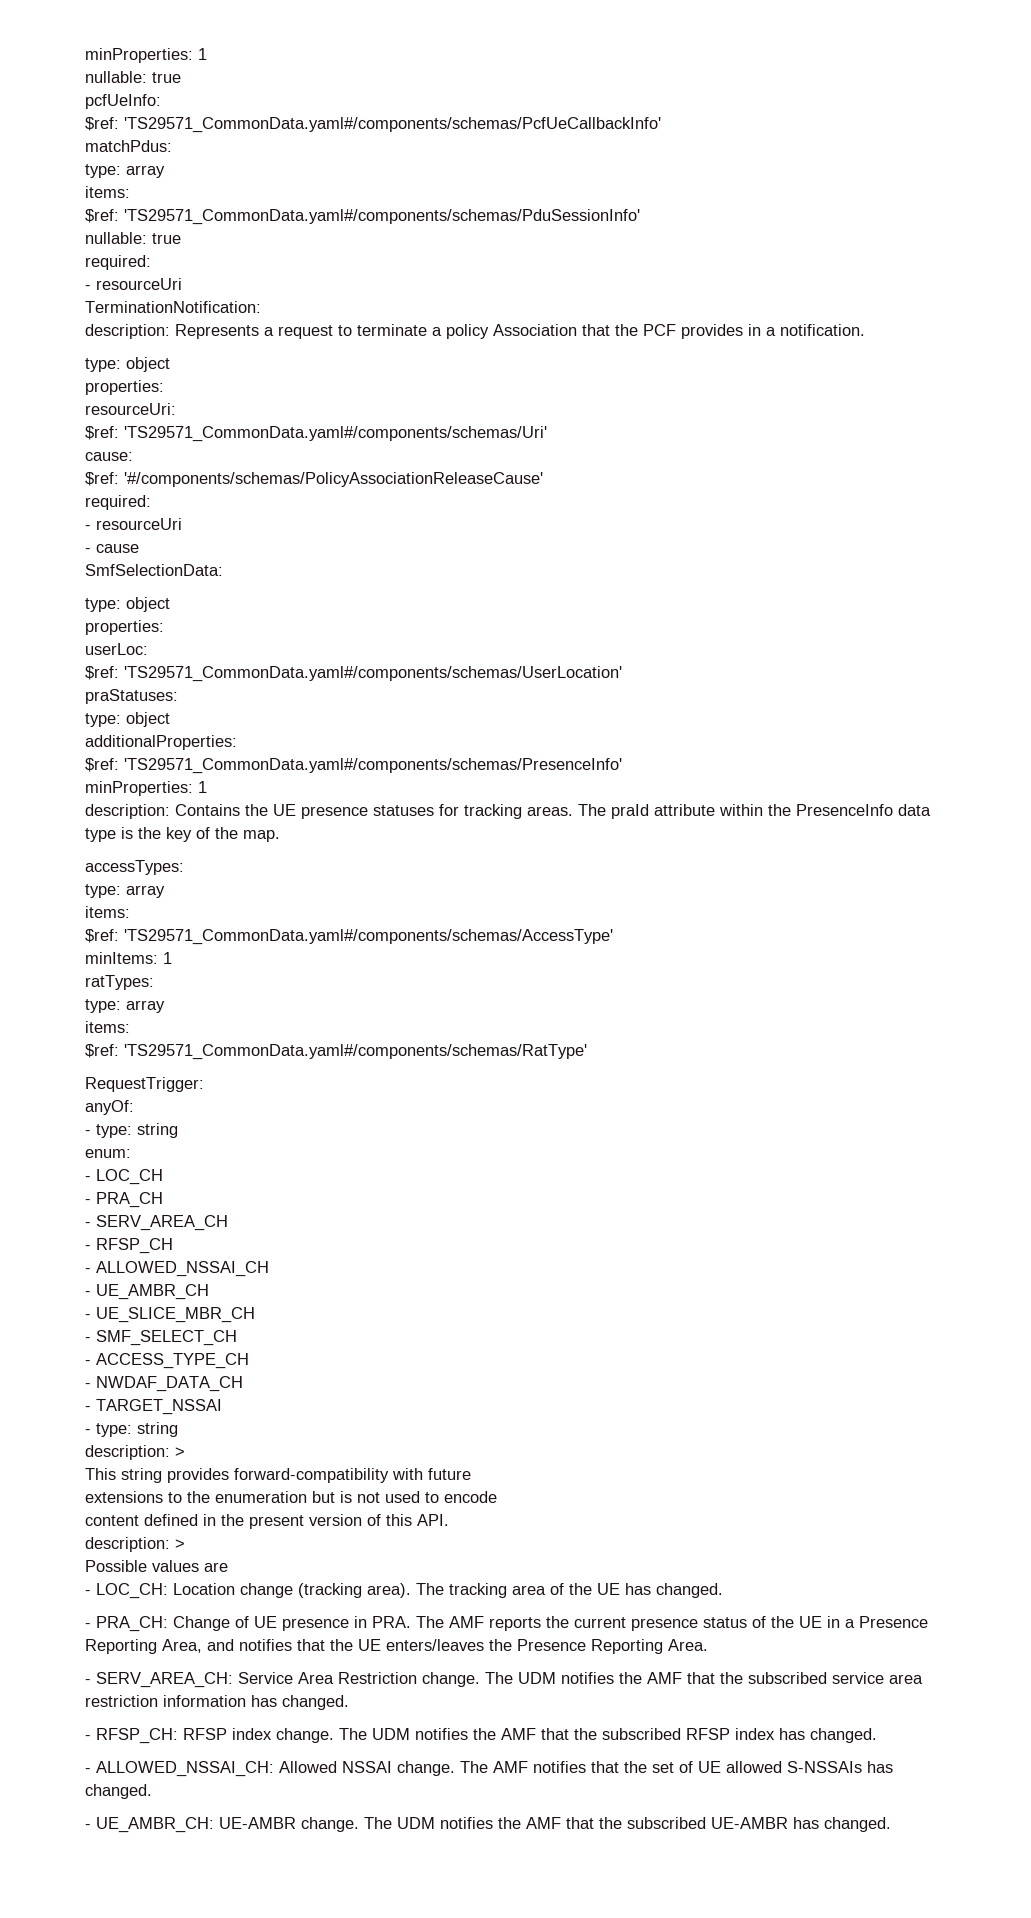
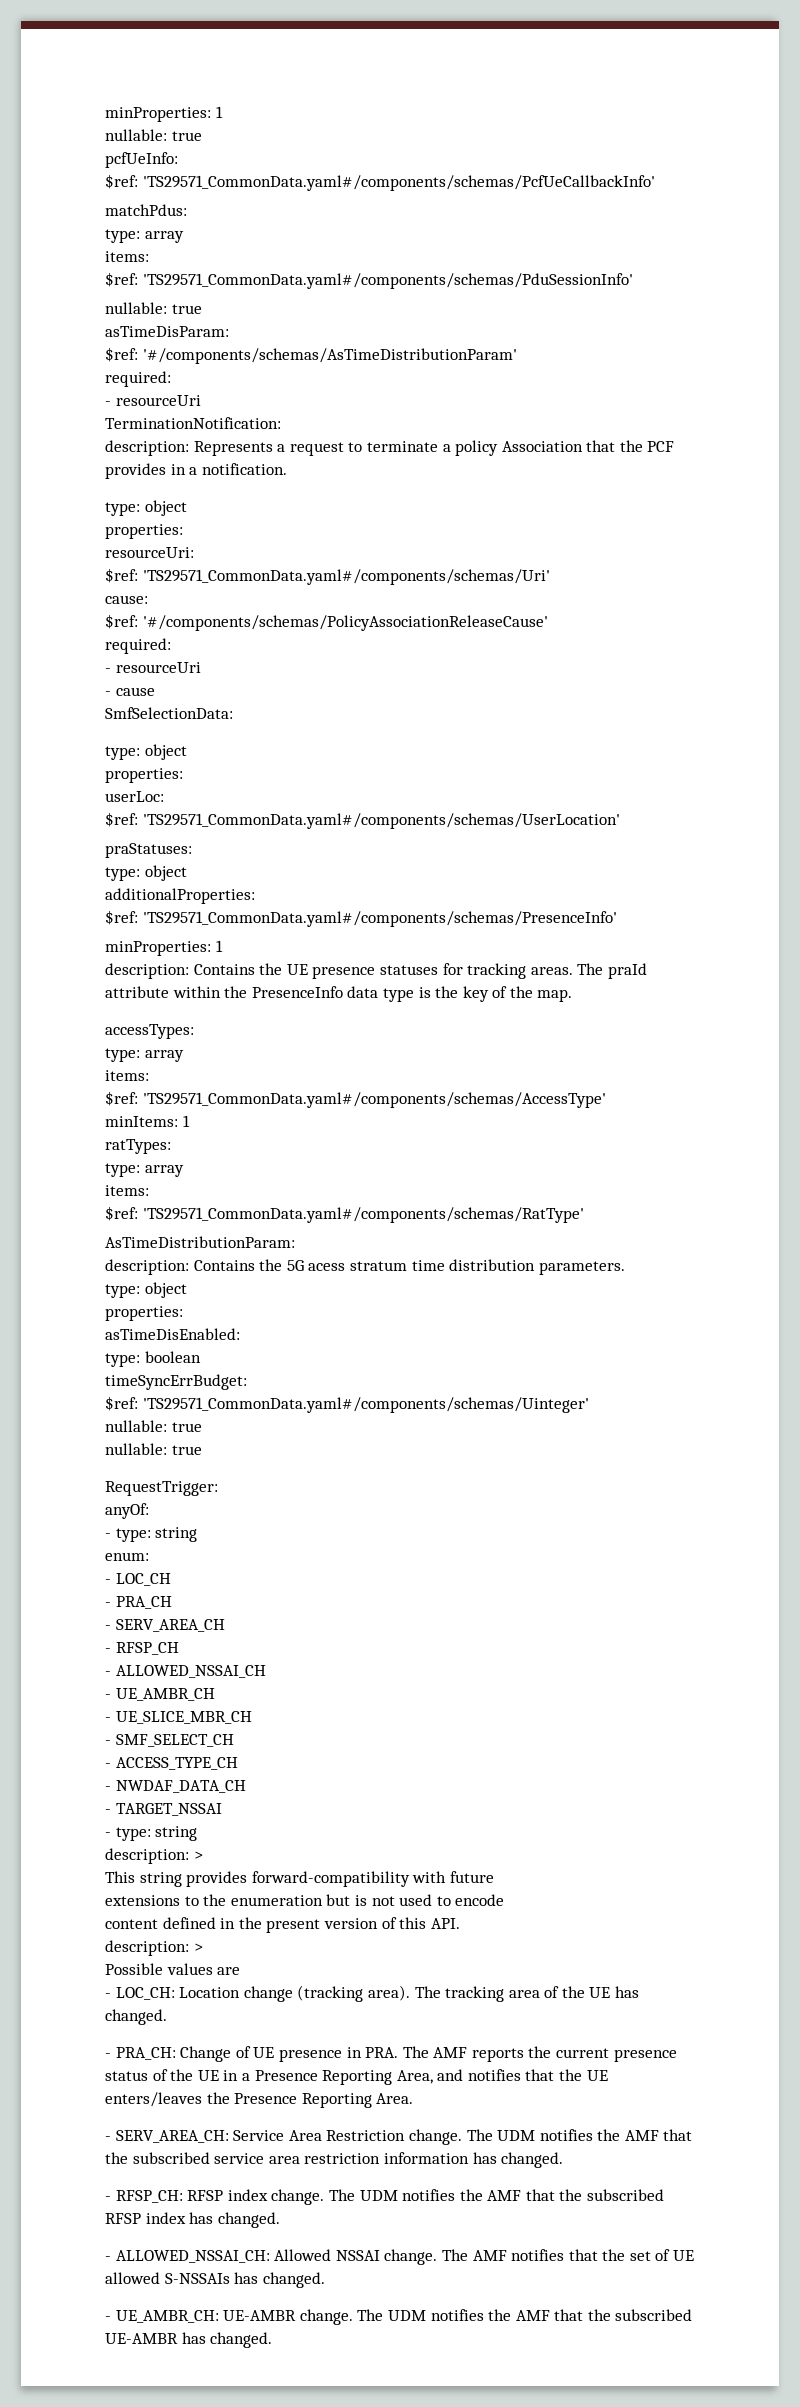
+ asTimeDisParam:
+ $ref: '#/components/schemas/AsTimeDistributionParam'
+ AsTimeDistributionParam:
+ description: Contains the 5G acess stratum time distribution parameters.
+ type: object
+ properties:
+ asTimeDisEnabled:
+ type: boolean
+ timeSyncErrBudget:
+ $ref: 'TS29571_CommonData.yaml#/components/schemas/Uinteger'
+ nullable: true
+ nullable: true

